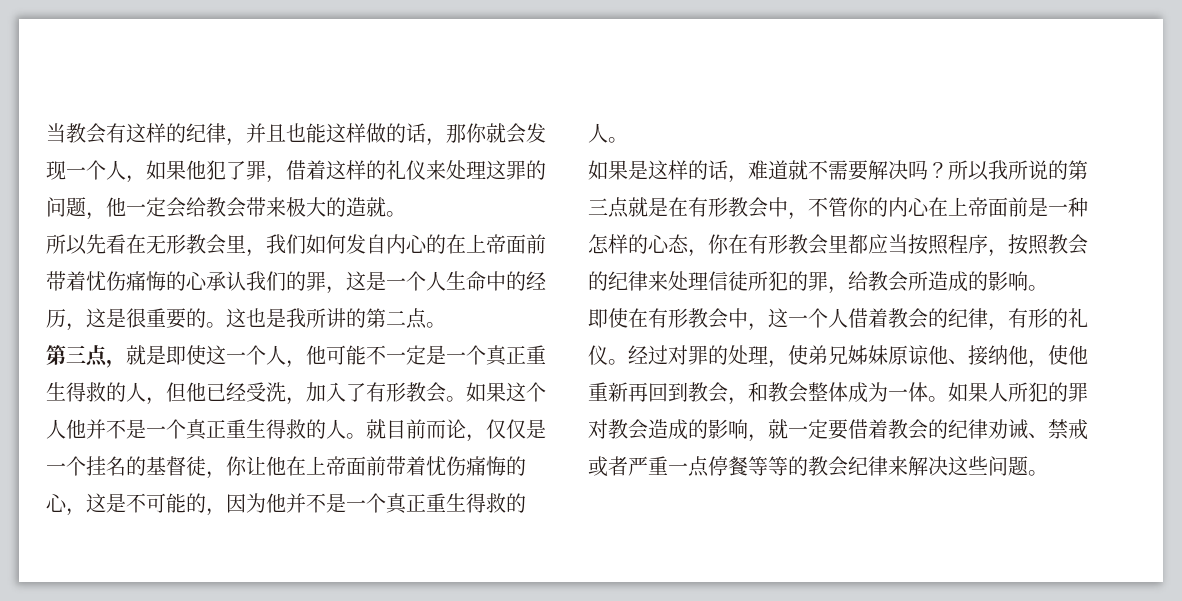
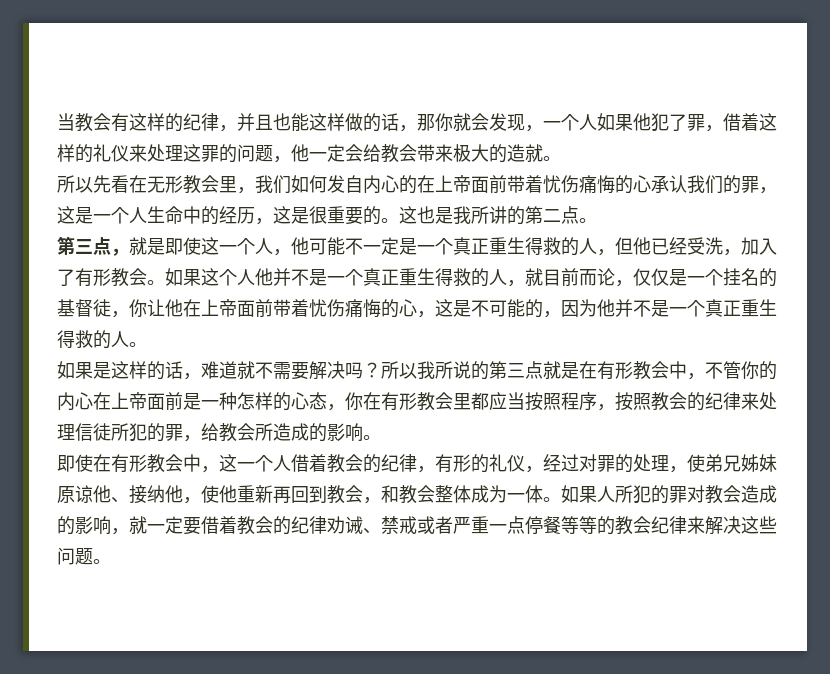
- 当教会有这样的纪律，并且也能这样做的话，那你就会发现一个人，如果他犯了罪，借着这样的礼仪来处理这罪的问题，他一定会给教会带来极大的造就。
+ 当教会有这样的纪律，并且也能这样做的话，那你就会发现，一个人如果他犯了罪，借着这样的礼仪来处理这罪的问题，他一定会给教会带来极大的造就。
- 如果这个人他并不是一个真正重生得救的人。就目前而论，仅仅是一个挂名的基督徒，你让他在上帝面前带着忧伤痛悔的心，这是不可能的，因为他并不是一个真正重生得救的人。
+ 如果这个人他并不是一个真正重生得救的人，就目前而论，仅仅是一个挂名的基督徒，你让他在上帝面前带着忧伤痛悔的心，这是不可能的，因为他并不是一个真正重生得救的人。
- 即使在有形教会中，这一个人借着教会的纪律，有形的礼仪。经过对罪的处理，使弟兄姊妹原谅他、接纳他，使他重新再回到教会，和教会整体成为一体。
+ 即使在有形教会中，这一个人借着教会的纪律，有形的礼仪，经过对罪的处理，使弟兄姊妹原谅他、接纳他，使他重新再回到教会，和教会整体成为一体。

